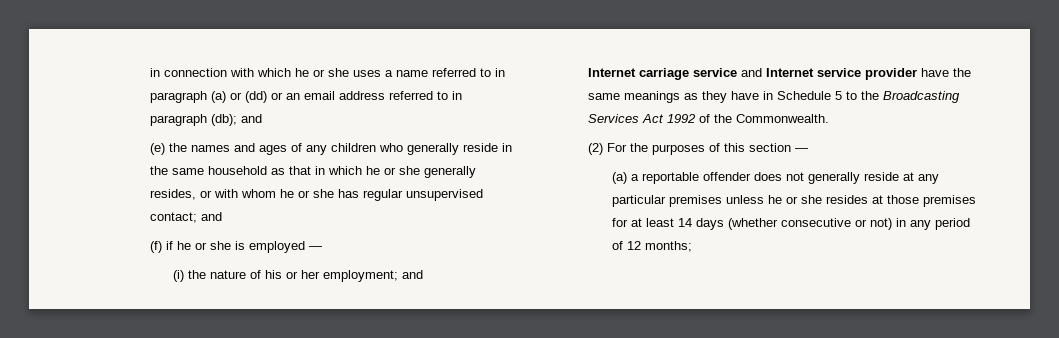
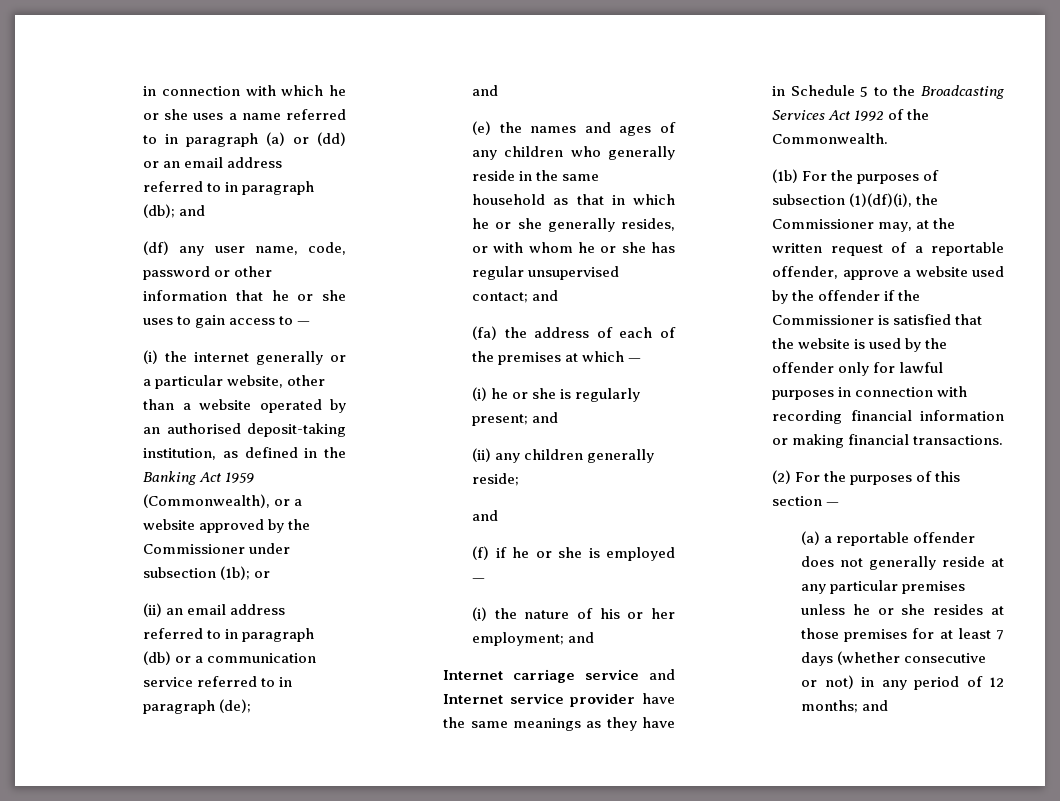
+ (df) any user name, code, password or other information that he or she uses to gain access to —
+ (i) the internet generally or a particular website, other than a website operated by an authorised deposit-taking institution, as defined in the Banking Act 1959 (Commonwealth), or a website approved by the Commissioner under subsection (1b); or
+ (ii) an email address referred to in paragraph (db) or a communication service referred to in paragraph (de);
+ and
+ (fa) the address of each of the premises at which —
+ (i) he or she is regularly present; and
+ (ii) any children generally reside;
+ and
+ (1b) For the purposes of subsection (1)(df)(i), the Commissioner may, at the written request of a reportable offender, approve a website used by the offender if the Commissioner is satisfied that the website is used by the offender only for lawful purposes in connection with recording financial information or making financial transactions.
- (a) a reportable offender does not generally reside at any particular premises unless he or she resides at those premises for at least 14 days (whether consecutive or not) in any period of 12 months;
+ (a) a reportable offender does not generally reside at any particular premises unless he or she resides at those premises for at least 7 days (whether consecutive or not) in any period of 12 months; and

